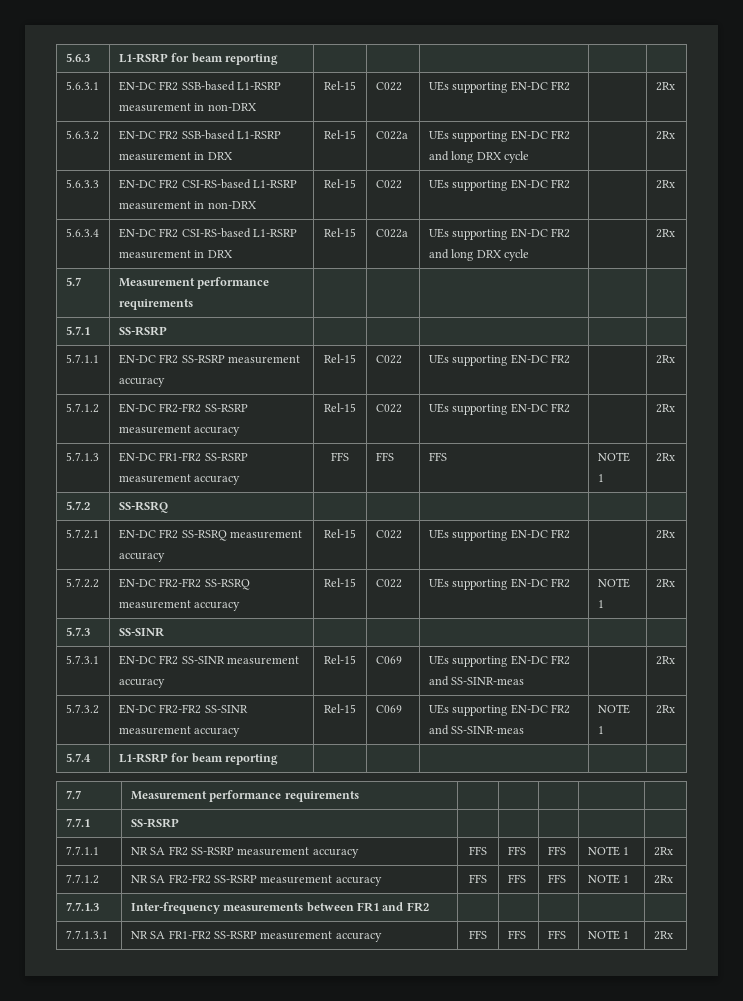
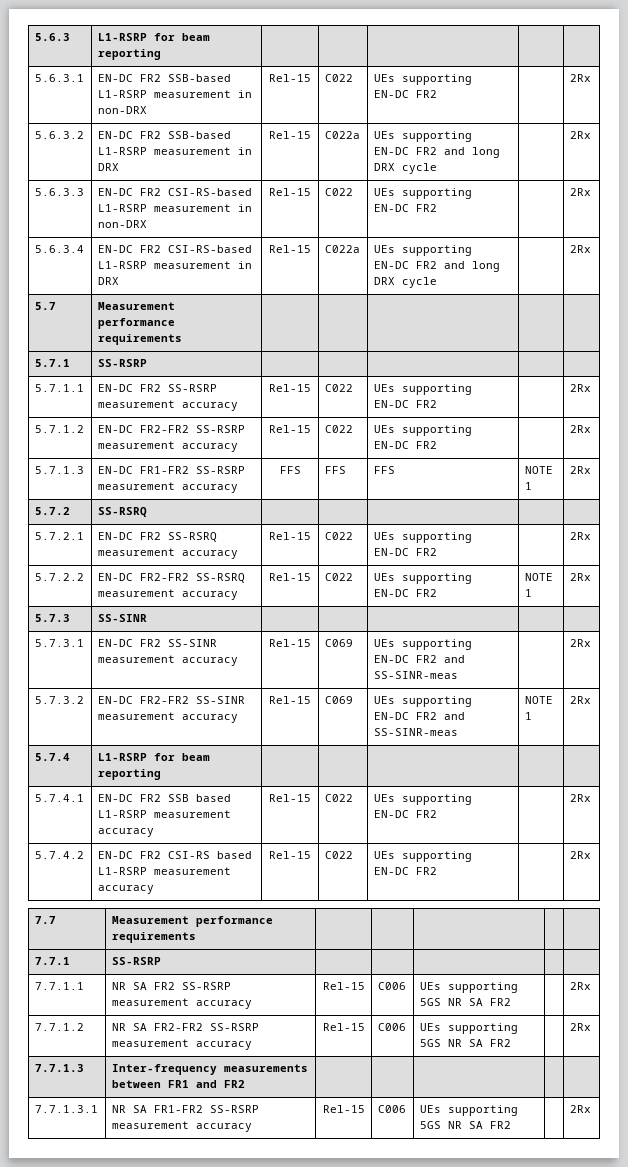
+ 5.7.4.1 | EN-DC FR2 SSB based L1-RSRP measurement accuracy | Rel-15 | C022 | UEs supporting EN-DC FR2 | | 2Rx
+ 5.7.4.2 | EN-DC FR2 CSI-RS based L1-RSRP measurement accuracy | Rel-15 | C022 | UEs supporting EN-DC FR2 | | 2Rx
- 7.7.1.1 | NR SA FR2 SS-RSRP measurement accuracy | FFS | FFS | FFS | NOTE 1 | 2Rx
+ 7.7.1.1 | NR SA FR2 SS-RSRP measurement accuracy | Rel-15 | C006 | UEs supporting 5GS NR SA FR2 | | 2Rx
- 7.7.1.2 | NR SA FR2-FR2 SS-RSRP measurement accuracy | FFS | FFS | FFS | NOTE 1 | 2Rx
+ 7.7.1.2 | NR SA FR2-FR2 SS-RSRP measurement accuracy | Rel-15 | C006 | UEs supporting 5GS NR SA FR2 | | 2Rx
- 7.7.1.3.1 | NR SA FR1-FR2 SS-RSRP measurement accuracy | FFS | FFS | FFS | NOTE 1 | 2Rx
+ 7.7.1.3.1 | NR SA FR1-FR2 SS-RSRP measurement accuracy | Rel-15 | C006 | UEs supporting 5GS NR SA FR2 | | 2Rx

